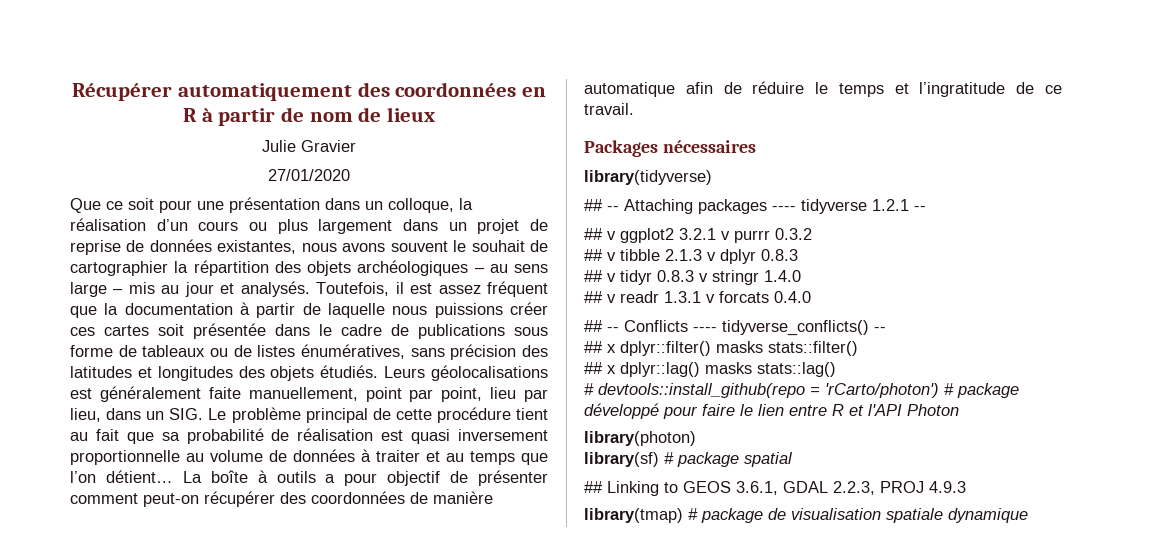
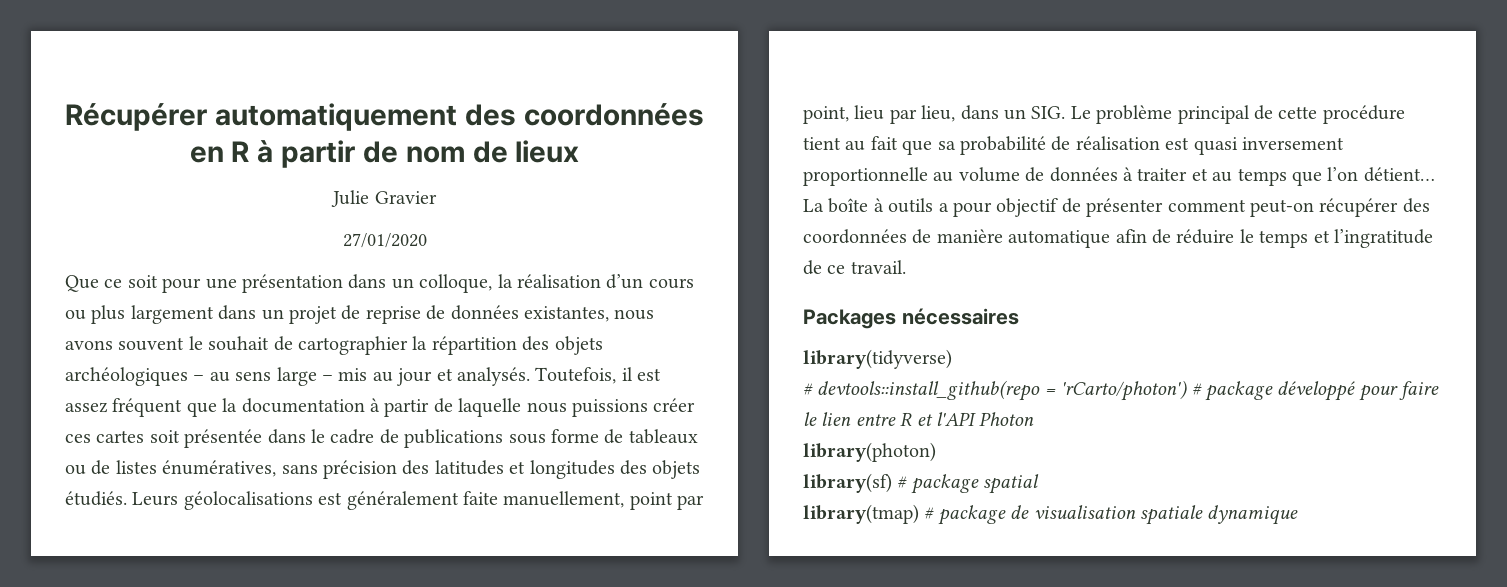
- ## -- Attaching packages ---- tidyverse 1.2.1 --
- ## v ggplot2 3.2.1 v purrr 0.3.2
- ## v tibble 2.1.3 v dplyr 0.8.3
- ## v tidyr 0.8.3 v stringr 1.4.0
- ## v readr 1.3.1 v forcats 0.4.0
- ## -- Conflicts ---- tidyverse_conflicts() --
- ## x dplyr::filter() masks stats::filter()
- ## x dplyr::lag() masks stats::lag()
- ## Linking to GEOS 3.6.1, GDAL 2.2.3, PROJ 4.9.3

